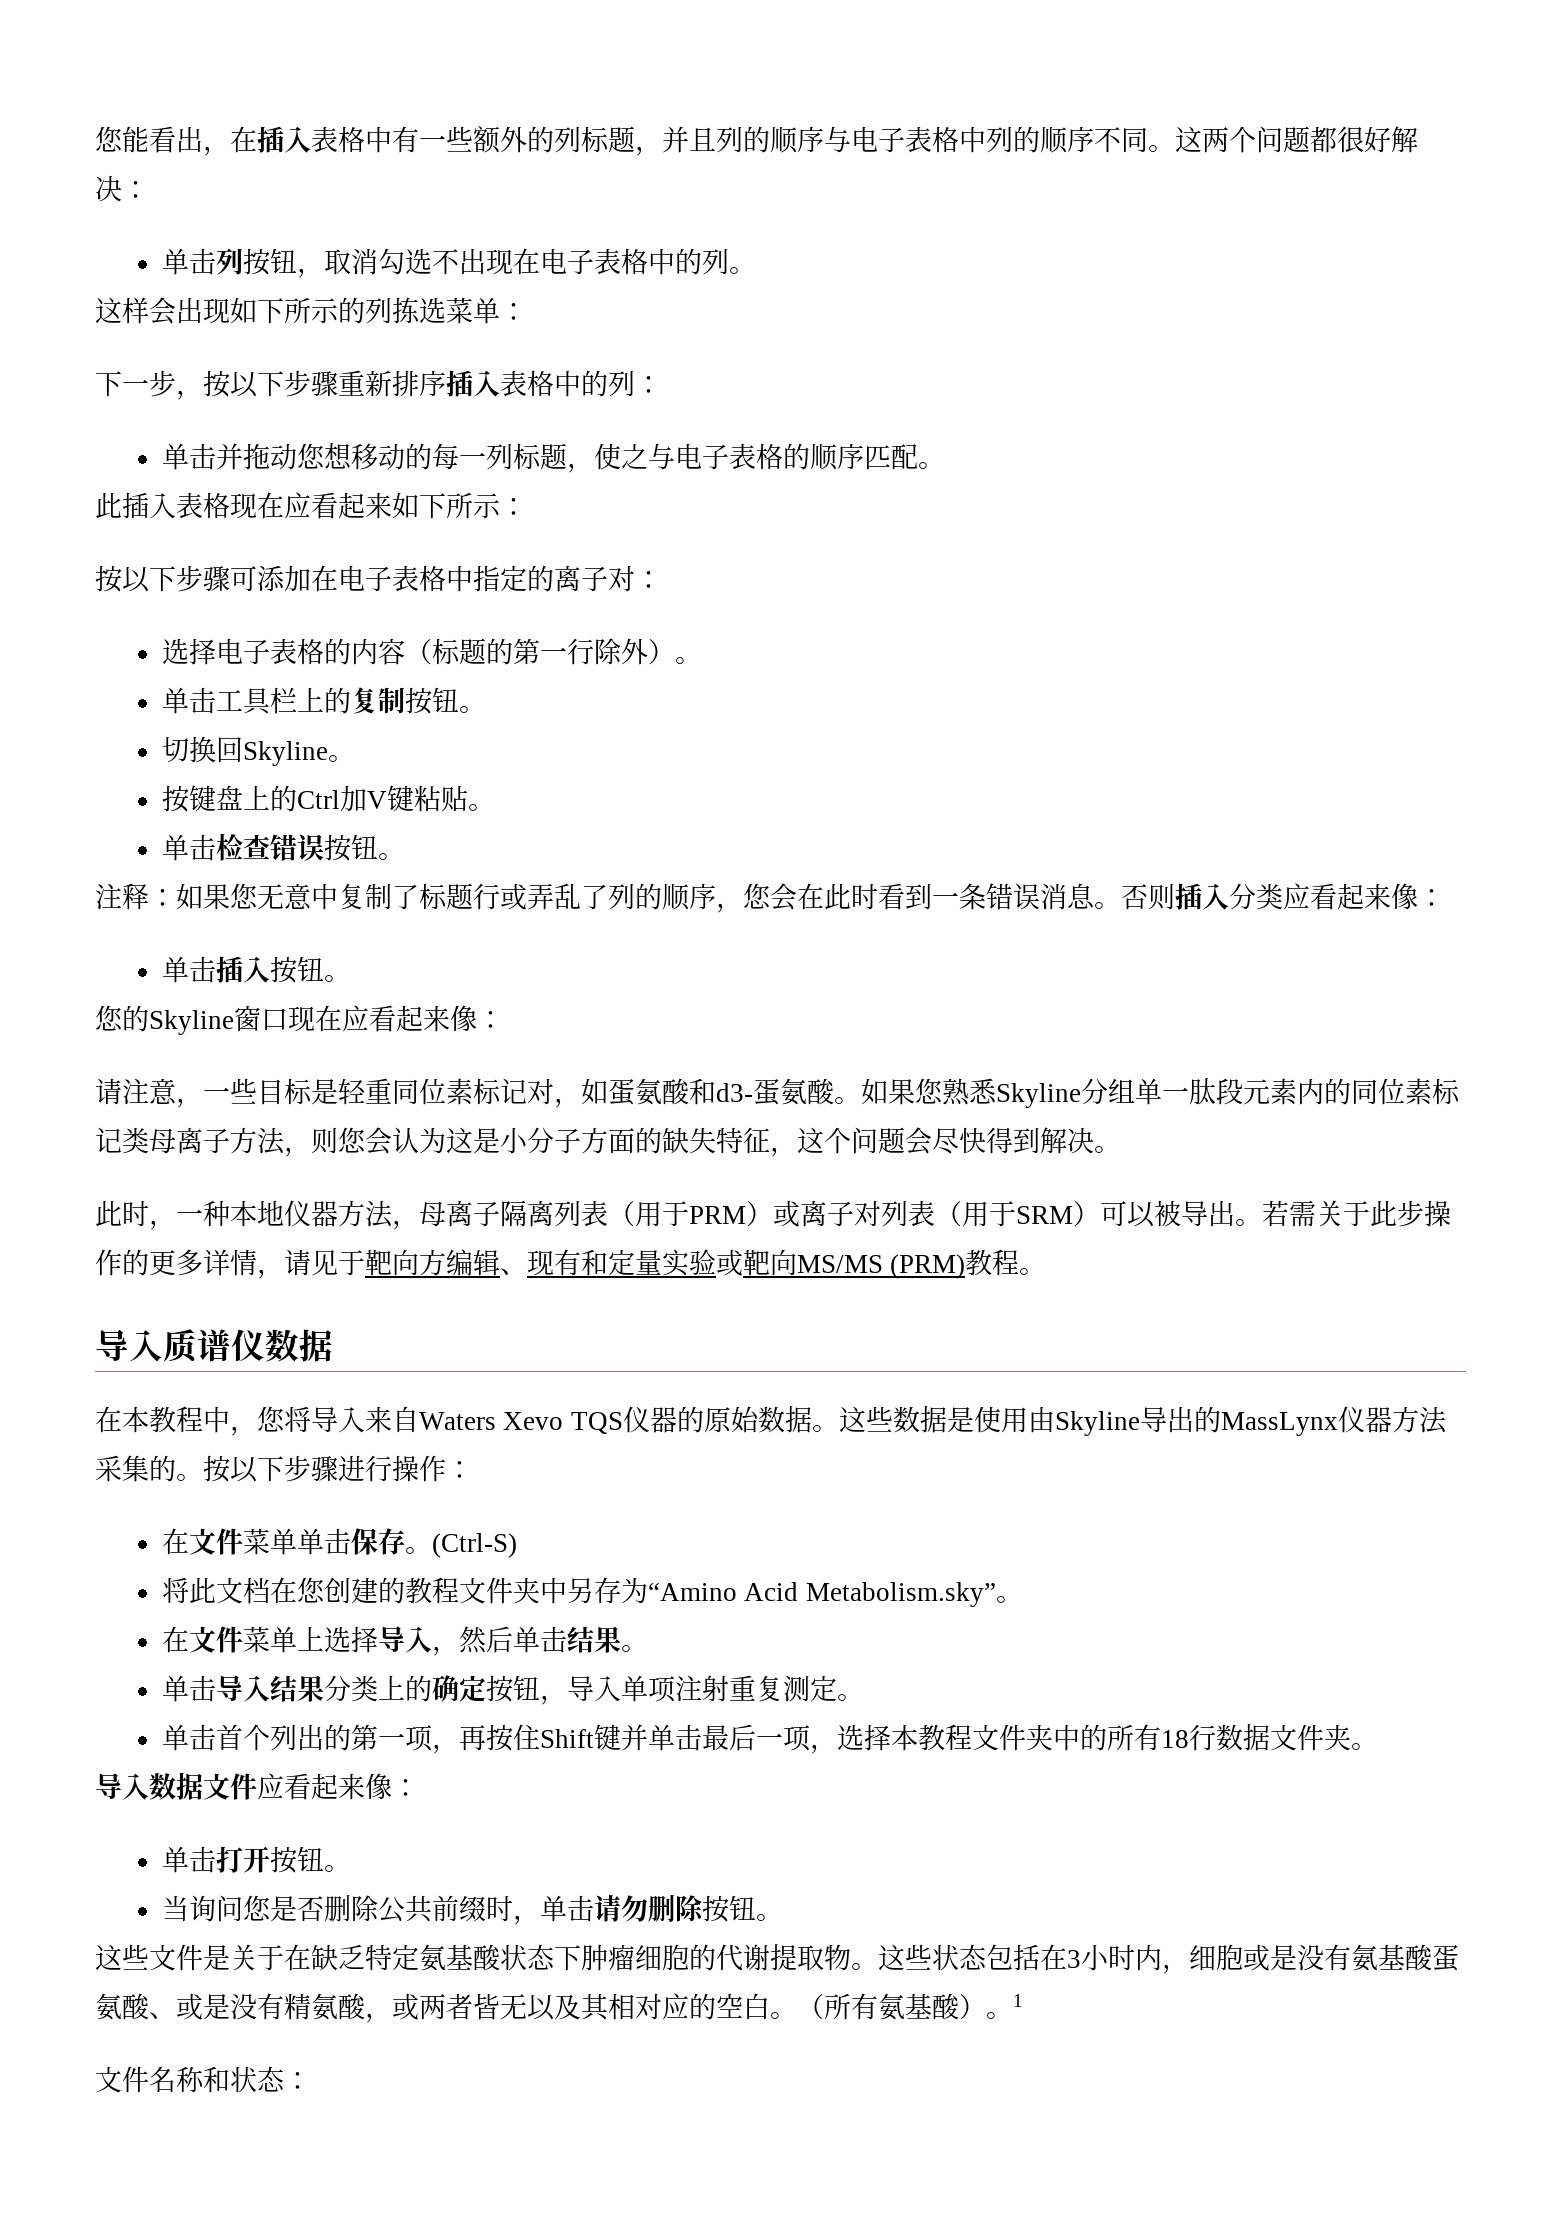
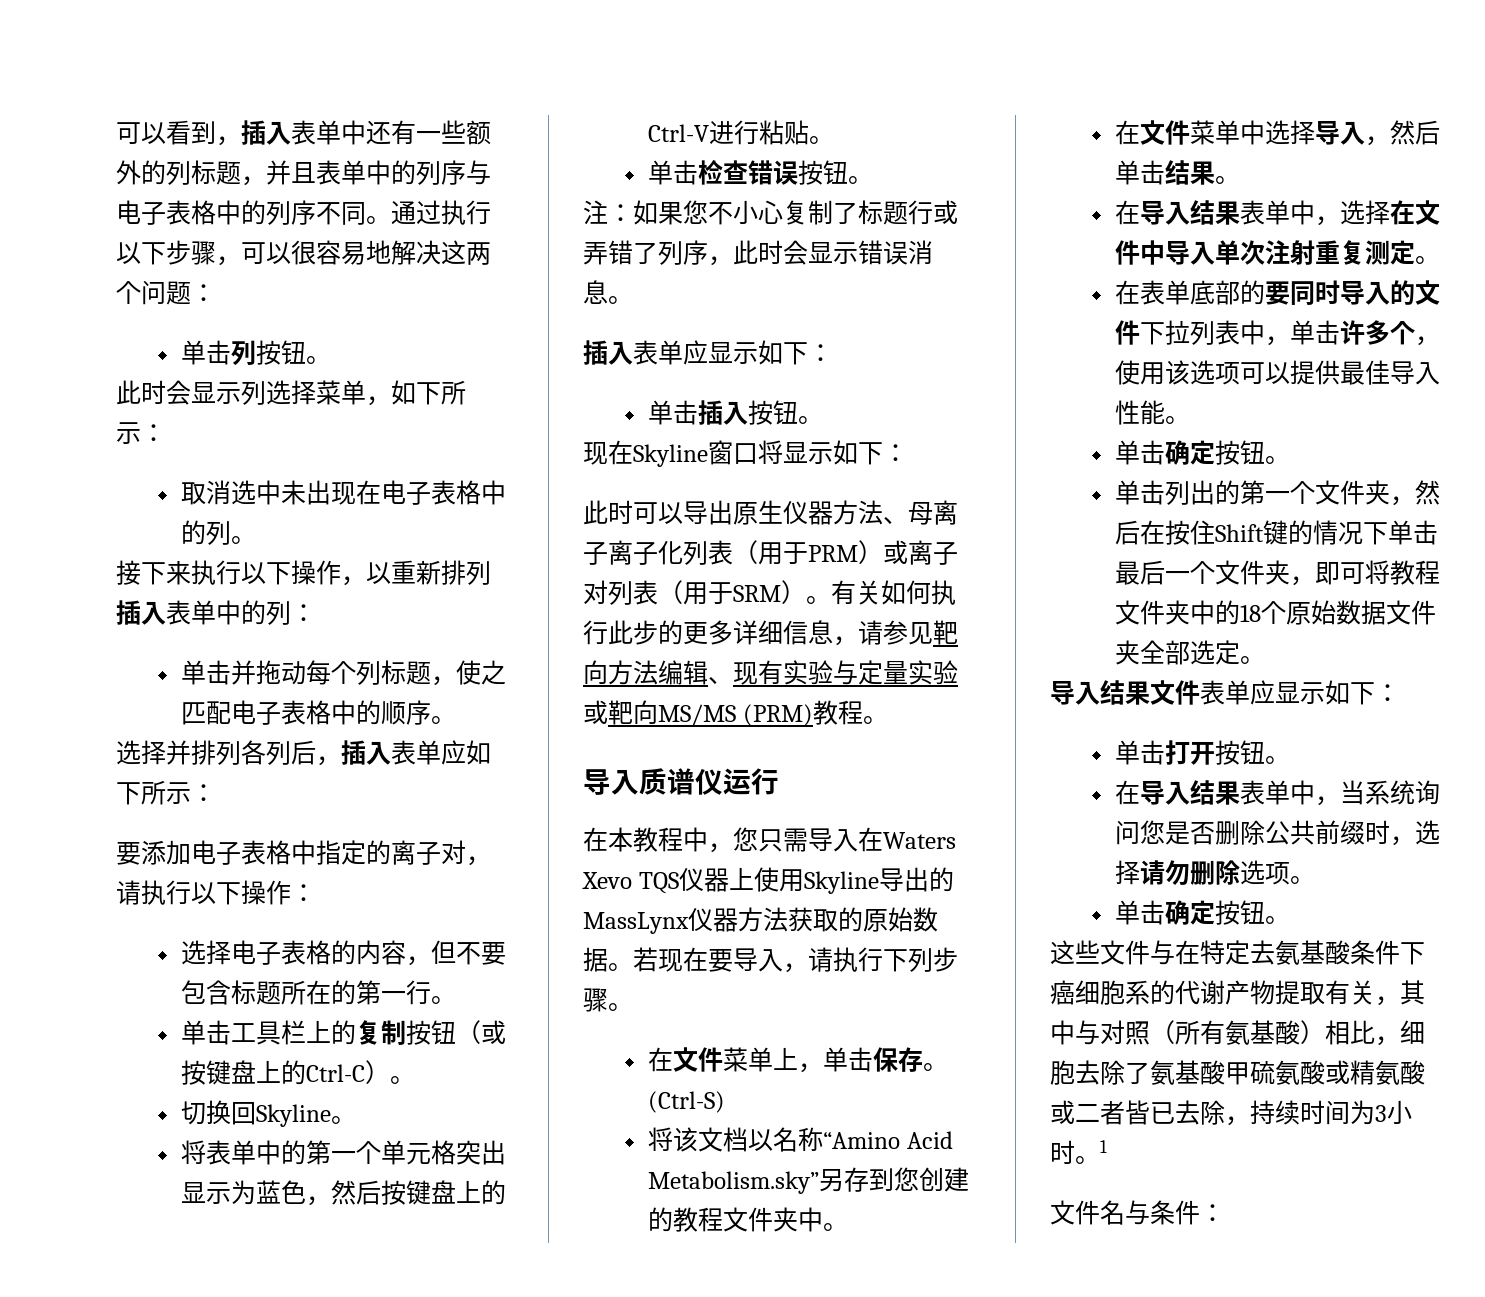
- 您能看出，在插入表格中有一些额外的列标题，并且列的顺序与电子表格中列的顺序不同。
+ 可以看到，插入表单中还有一些额外的列标题，并且表单中的列序与电子表格中的列序不同。
- 这两个问题都很好解决：
- 单击列按钮，取消勾选不出现在电子表格中的列。
+ 通过执行以下步骤，可以很容易地解决这两个问题：
+ 单击列按钮。
+ 此时会显示列选择菜单，如下所示：
+ 取消选中未出现在电子表格中的列。
- 这样会出现如下所示的列拣选菜单：
- 下一步，按以下步骤重新排序插入表格中的列：
+ 接下来执行以下操作，以重新排列插入表单中的列：
- 单击并拖动您想移动的每一列标题，使之与电子表格的顺序匹配。
- 此插入表格现在应看起来如下所示：
- 按以下步骤可添加在电子表格中指定的离子对：
+ 单击并拖动每个列标题，使之匹配电子表格中的顺序。
+ 选择并排列各列后，插入表单应如下所示：
+ 要添加电子表格中指定的离子对，请执行以下操作：
- 选择电子表格的内容（标题的第一行除外）。
+ 选择电子表格的内容，但不要包含标题所在的第一行。
- 单击工具栏上的复制按钮。
+ 单击工具栏上的复制按钮（或按键盘上的Ctrl-C）。
- 按键盘上的Ctrl加V键粘贴。
+ 将表单中的第一个单元格突出显示为蓝色，然后按键盘上的Ctrl-V进行粘贴。
- 注释：如果您无意中复制了标题行或弄乱了列的顺序，您会在此时看到一条错误消息。否则插入分类应看起来像：
+ 注：如果您不小心复制了标题行或弄错了列序，此时会显示错误消息。
+ 插入表单应显示如下：
- 您的Skyline窗口现在应看起来像：
- 请注意，一些目标是轻重同位素标记对，如蛋氨酸和d3-蛋氨酸。如果您熟悉Skyline分组单一肽段元素内的同位素标记类母离子方法，则您会认为这是小分子方面的缺失特征，这个问题会尽快得到解决。
- 此时，一种本地仪器方法，母离子隔离列表（用于PRM）或离子对列表（用于SRM）可以被导出。若需关于此步操作的更多详情，请见于靶向方编辑、现有和定量实验或靶向MS/MS (PRM)教程。
+ 现在Skyline窗口将显示如下：
+ 此时可以导出原生仪器方法、母离子离子化列表（用于PRM）或离子对列表（用于SRM）。有关如何执行此步的更多详细信息，请参见靶向方法编辑、现有实验与定量实验或靶向MS/MS (PRM)教程。
- 导入质谱仪数据
+ 导入质谱仪运行
- 在本教程中，您将导入来自Waters Xevo TQS仪器的原始数据。这些数据是使用由Skyline导出的MassLynx仪器方法采集的。按以下步骤进行操作：
- 在文件菜单单击保存。
+ 在本教程中，您只需导入在Waters Xevo TQS仪器上使用Skyline导出的MassLynx仪器方法获取的原始数据。若现在要导入，请执行下列步骤。
+ 在文件菜单上，单击保存。
- 将此文档在您创建的教程文件夹中另存为“Amino Acid Metabolism.sky”。
- 在文件菜单上选择导入，然后单击结果。
+ 将该文档以名称“Amino Acid Metabolism.sky”另存到您创建的教程文件夹中。
+ 在文件菜单中选择导入，然后单击结果。
- 单击导入结果分类上的确定按钮，导入单项注射重复测定。
- 单击首个列出的第一项，再按住Shift键并单击最后一项，选择本教程文件夹中的所有18行数据文件夹。
- 导入数据文件应看起来像：
+ 在导入结果表单中，选择在文件中导入单次注射重复测定。
+ 在表单底部的要同时导入的文件下拉列表中，单击许多个，使用该选项可以提供最佳导入性能。
+ 单击确定按钮。
+ 单击列出的第一个文件夹，然后在按住Shift键的情况下单击最后一个文件夹，即可将教程文件夹中的18个原始数据文件夹全部选定。
+ 导入结果文件表单应显示如下：
- 当询问您是否删除公共前缀时，单击请勿删除按钮。
+ 在导入结果表单中，当系统询问您是否删除公共前缀时，选择请勿删除选项。
+ 单击确定按钮。
- 这些文件是关于在缺乏特定氨基酸状态下肿瘤细胞的代谢提取物。这些状态包括在3小时内，细胞或是没有氨基酸蛋氨酸、或是没有精氨酸，或两者皆无以及其相对应的空白。（所有氨基酸）。
+ 这些文件与在特定去氨基酸条件下癌细胞系的代谢产物提取有关，其中与对照（所有氨基酸）相比，细胞去除了氨基酸甲硫氨酸或精氨酸或二者皆已去除，持续时间为3小时。
- 文件名称和状态：
+ 文件名与条件：

